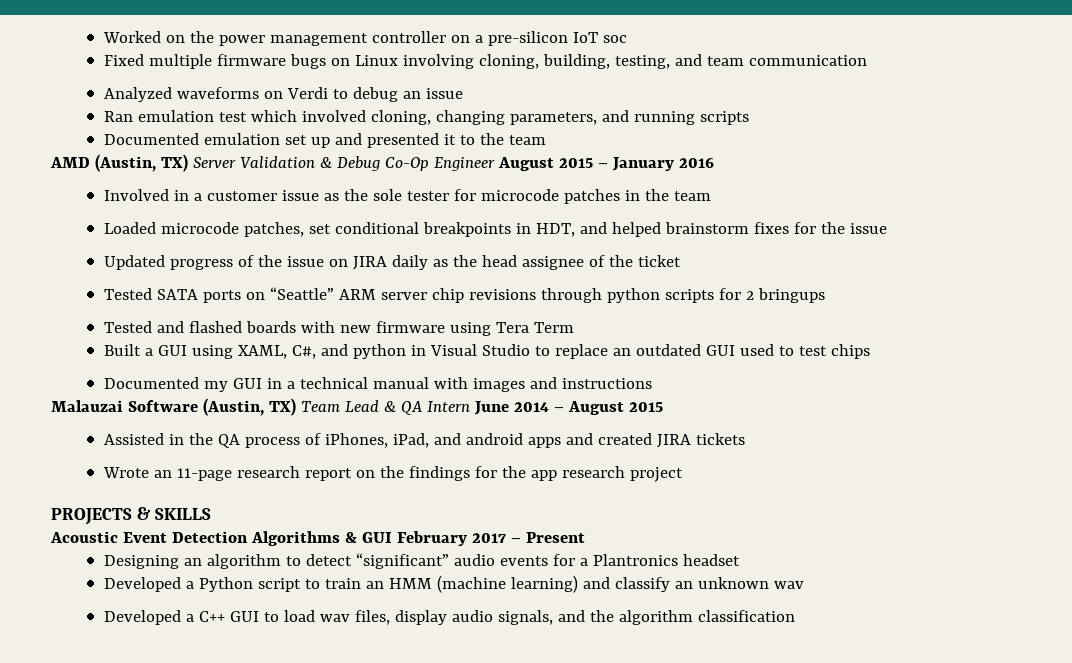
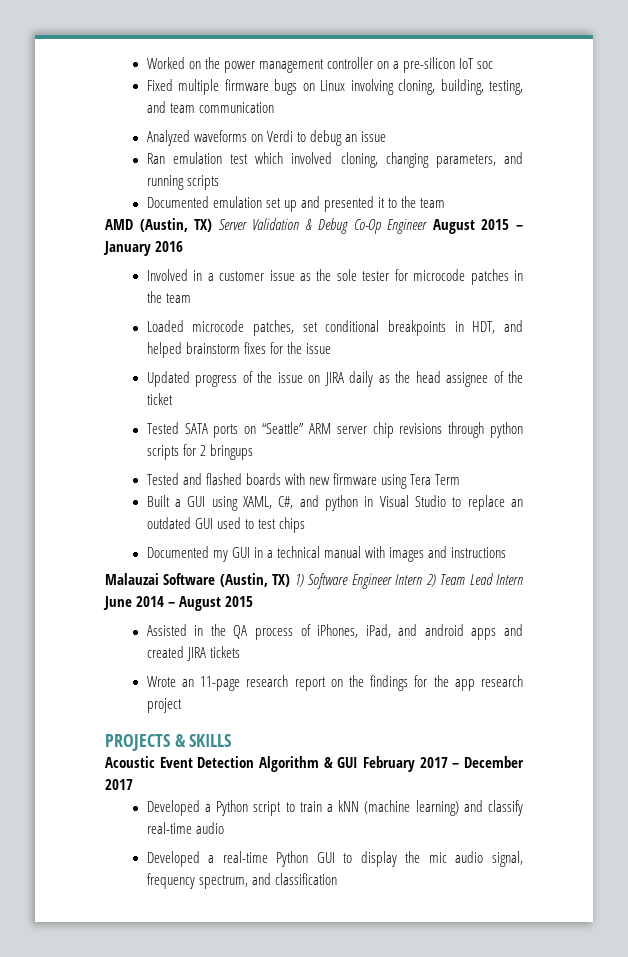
- Malauzai Software (Austin, TX) Team Lead & QA Intern June 2014 – August 2015
+ Malauzai Software (Austin, TX) 1) Software Engineer Intern 2) Team Lead Intern June 2014 – August 2015
- Acoustic Event Detection Algorithms & GUI February 2017 – Present
- Designing an algorithm to detect “significant” audio events for a Plantronics headset
+ Acoustic Event Detection Algorithm & GUI February 2017 – December 2017
- Developed a Python script to train an HMM (machine learning) and classify an unknown wav
- Developed a C++ GUI to load wav files, display audio signals, and the algorithm classification
+ Developed a Python script to train a kNN (machine learning) and classify real-time audio
+ Developed a real-time Python GUI to display the mic audio signal, frequency spectrum, and classification

